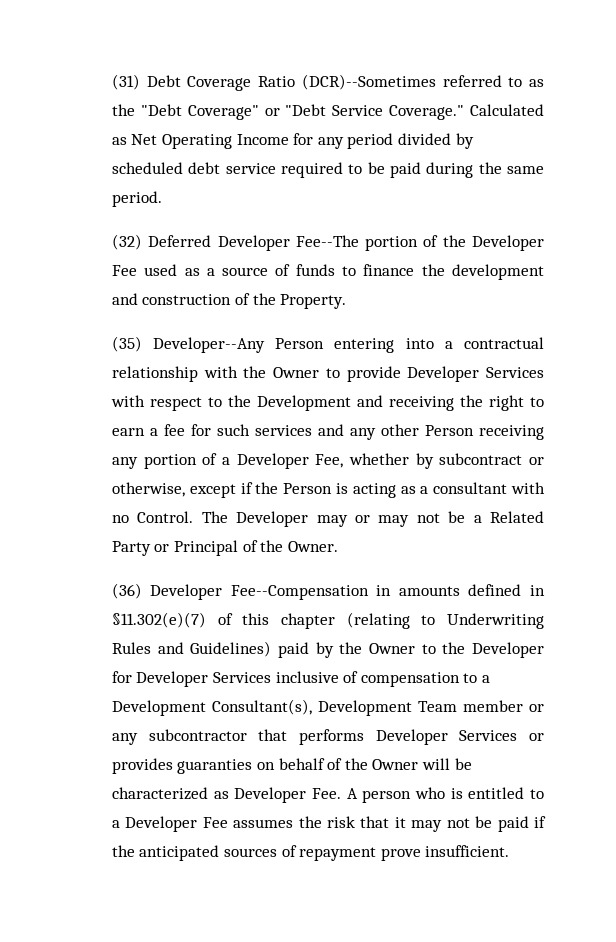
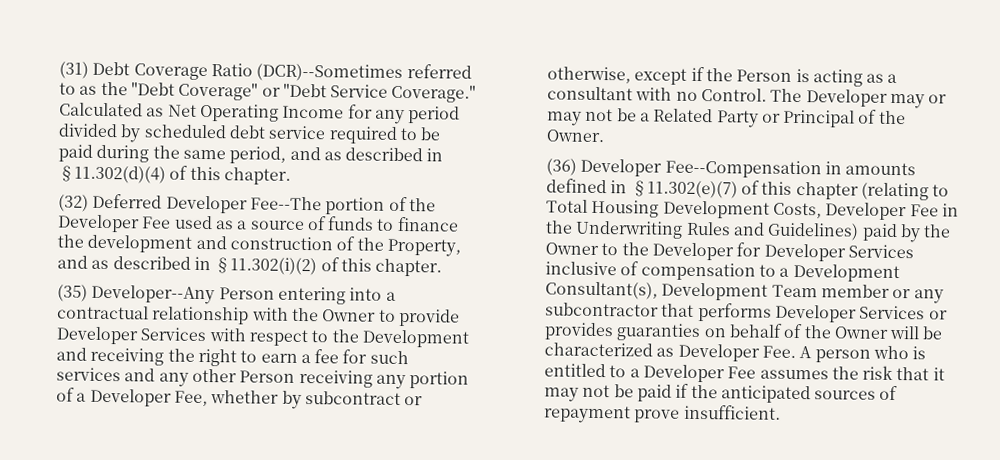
- Calculated as Net Operating Income for any period divided by scheduled debt service required to be paid during the same period.
+ Calculated as Net Operating Income for any period divided by scheduled debt service required to be paid during the same period, and as described in §11.302(d)(4) of this chapter.
- (32) Deferred Developer Fee--The portion of the Developer Fee used as a source of funds to finance the development and construction of the Property.
+ (32) Deferred Developer Fee--The portion of the Developer Fee used as a source of funds to finance the development and construction of the Property, and as described in §11.302(i)(2) of this chapter.
- (36) Developer Fee--Compensation in amounts defined in §11.302(e)(7) of this chapter (relating to Underwriting Rules and Guidelines) paid by the Owner to the Developer for Developer Services inclusive of compensation to a Development Consultant(s), Development Team member or any subcontractor that performs Developer Services or provides guaranties on behalf of the Owner will be characterized as Developer Fee. A person who is entitled to a Developer Fee assumes the risk that it may not be paid if the anticipated sources of repayment prove insufficient.
+ (36) Developer Fee--Compensation in amounts defined in §11.302(e)(7) of this chapter (relating to Total Housing Development Costs, Developer Fee in the Underwriting Rules and Guidelines) paid by the Owner to the Developer for Developer Services inclusive of compensation to a Development Consultant(s), Development Team member or any subcontractor that performs Developer Services or provides guaranties on behalf of the Owner will be characterized as Developer Fee. A person who is entitled to a Developer Fee assumes the risk that it may not be paid if the anticipated sources of repayment prove insufficient.

